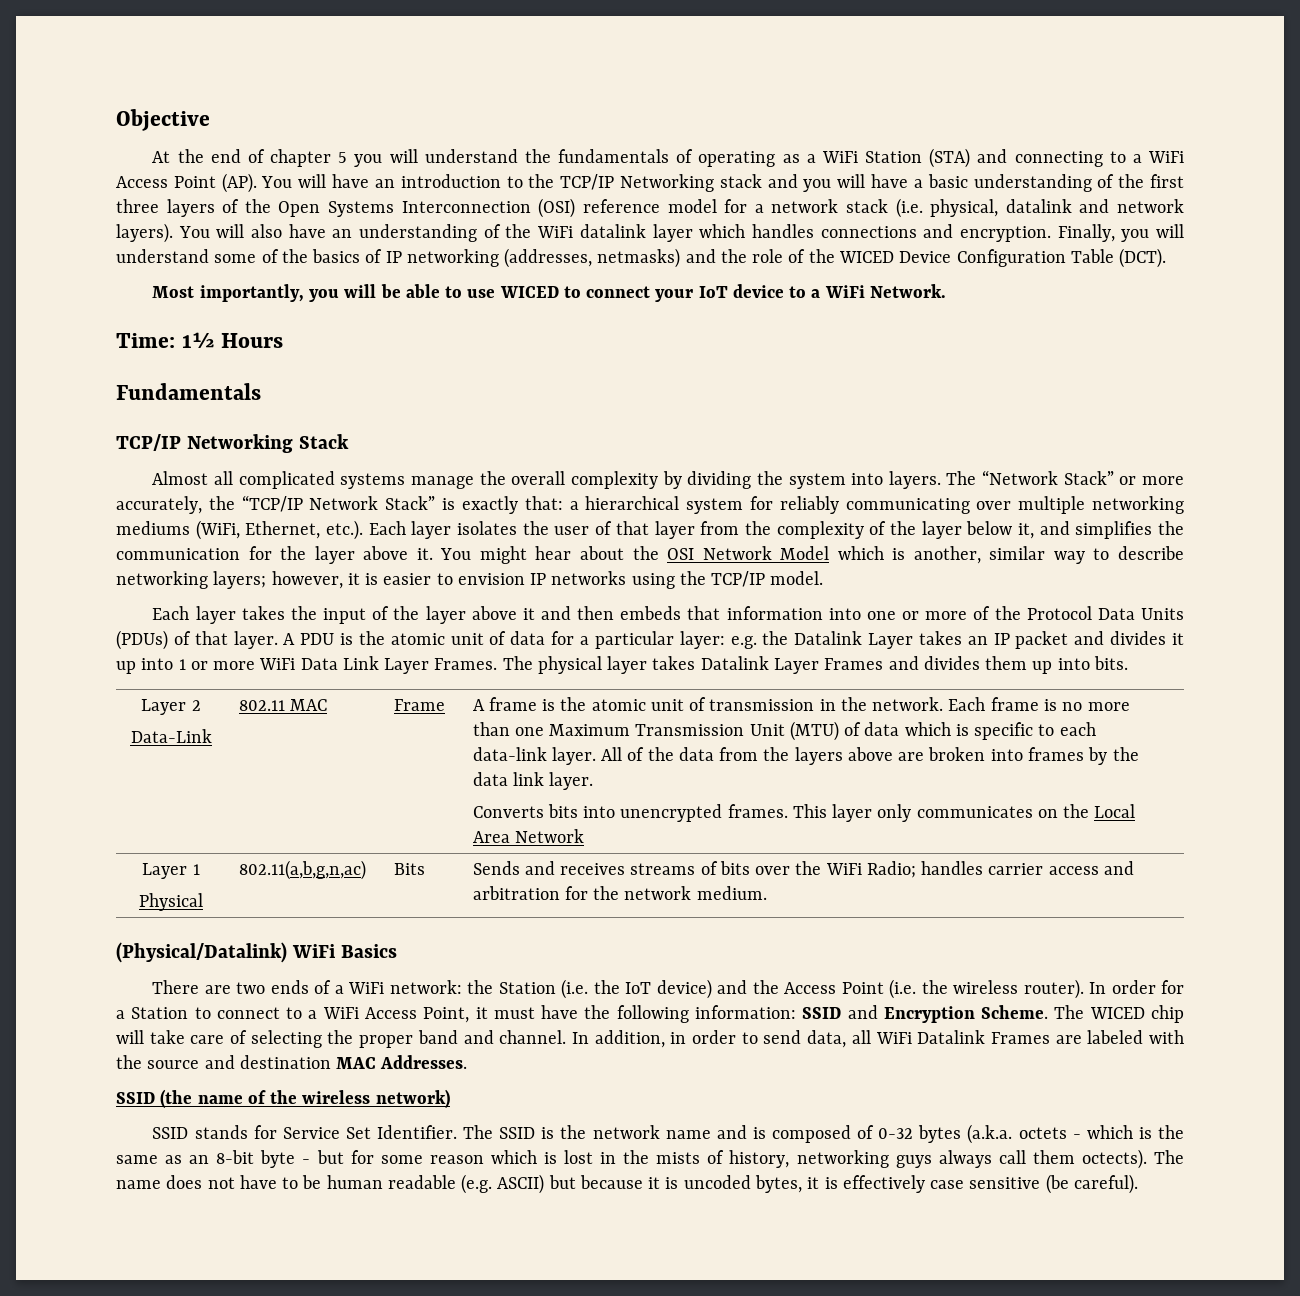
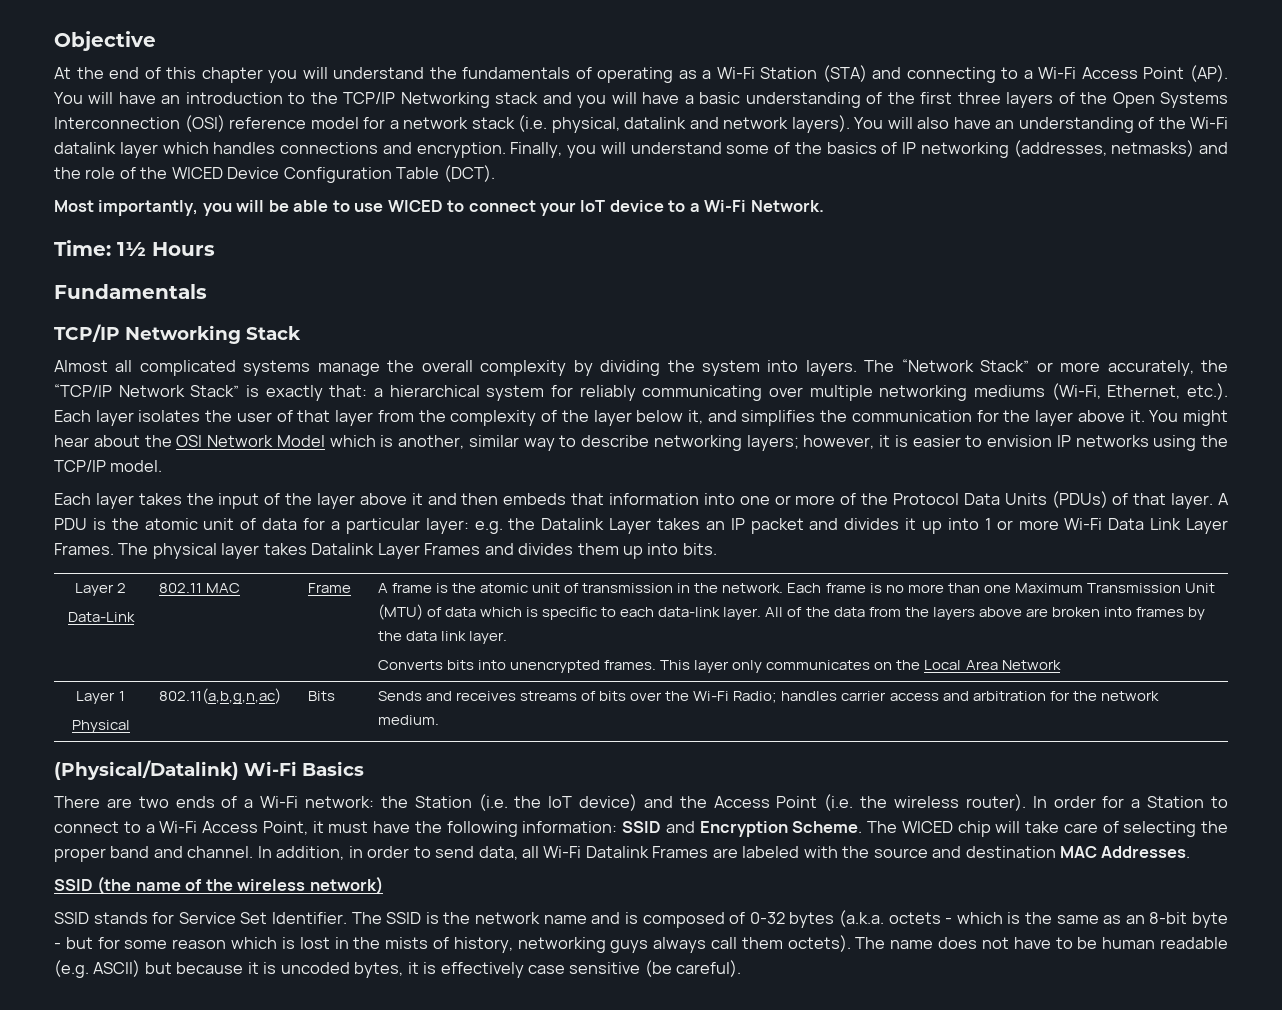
- At the end of chapter 5 you will understand the fundamentals of operating as a WiFi Station (STA) and connecting to a WiFi Access Point (AP). You will have an introduction to the TCP/IP Networking stack and you will have a basic understanding of the first three layers of the Open Systems Interconnection (OSI) reference model for a network stack (i.e. physical, datalink and network layers).
+ At the end of this chapter you will understand the fundamentals of operating as a Wi-Fi Station (STA) and connecting to a Wi-Fi Access Point (AP). You will have an introduction to the TCP/IP Networking stack and you will have a basic understanding of the first three layers of the Open Systems Interconnection (OSI) reference model for a network stack (i.e. physical, datalink and network layers).
- You will also have an understanding of the WiFi datalink layer which handles connections and encryption.
+ You will also have an understanding of the Wi-Fi datalink layer which handles connections and encryption.
- Most importantly, you will be able to use WICED to connect your IoT device to a WiFi Network.
+ Most importantly, you will be able to use WICED to connect your IoT device to a Wi-Fi Network.
- The “Network Stack” or more accurately, the “TCP/IP Network Stack” is exactly that: a hierarchical system for reliably communicating over multiple networking mediums (WiFi, Ethernet, etc.). Each layer isolates the user of that layer from the complexity of the layer below it, and simplifies the communication for the layer above it.
+ The “Network Stack” or more accurately, the “TCP/IP Network Stack” is exactly that: a hierarchical system for reliably communicating over multiple networking mediums (Wi-Fi, Ethernet, etc.). Each layer isolates the user of that layer from the complexity of the layer below it, and simplifies the communication for the layer above it.
- A PDU is the atomic unit of data for a particular layer: e.g. the Datalink Layer takes an IP packet and divides it up into 1 or more WiFi Data Link Layer Frames.
+ A PDU is the atomic unit of data for a particular layer: e.g. the Datalink Layer takes an IP packet and divides it up into 1 or more Wi-Fi Data Link Layer Frames.
  Layer 1
- Physical | 802.11(a,b,g,n,ac) | Bits | Sends and receives streams of bits over the WiFi Radio; handles carrier access and arbitration for the network medium.
+ Physical | 802.11(a,b,g,n,ac) | Bits | Sends and receives streams of bits over the Wi-Fi Radio; handles carrier access and arbitration for the network medium.
- (Physical/Datalink) WiFi Basics
+ (Physical/Datalink) Wi-Fi Basics
- There are two ends of a WiFi network: the Station (i.e. the IoT device) and the Access Point (i.e. the wireless router).
+ There are two ends of a Wi-Fi network: the Station (i.e. the IoT device) and the Access Point (i.e. the wireless router).
- In order for a Station to connect to a WiFi Access Point, it must have the following information: SSID and Encryption Scheme.
+ In order for a Station to connect to a Wi-Fi Access Point, it must have the following information: SSID and Encryption Scheme.
- In addition, in order to send data, all WiFi Datalink Frames are labeled with the source and destination MAC Addresses.
+ In addition, in order to send data, all Wi-Fi Datalink Frames are labeled with the source and destination MAC Addresses.
- The SSID is the network name and is composed of 0-32 bytes (a.k.a. octets - which is the same as an 8-bit byte - but for some reason which is lost in the mists of history, networking guys always call them octects).
+ The SSID is the network name and is composed of 0-32 bytes (a.k.a. octets - which is the same as an 8-bit byte - but for some reason which is lost in the mists of history, networking guys always call them octets).

